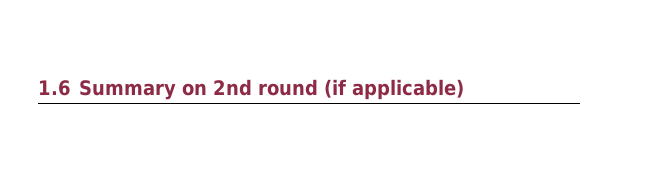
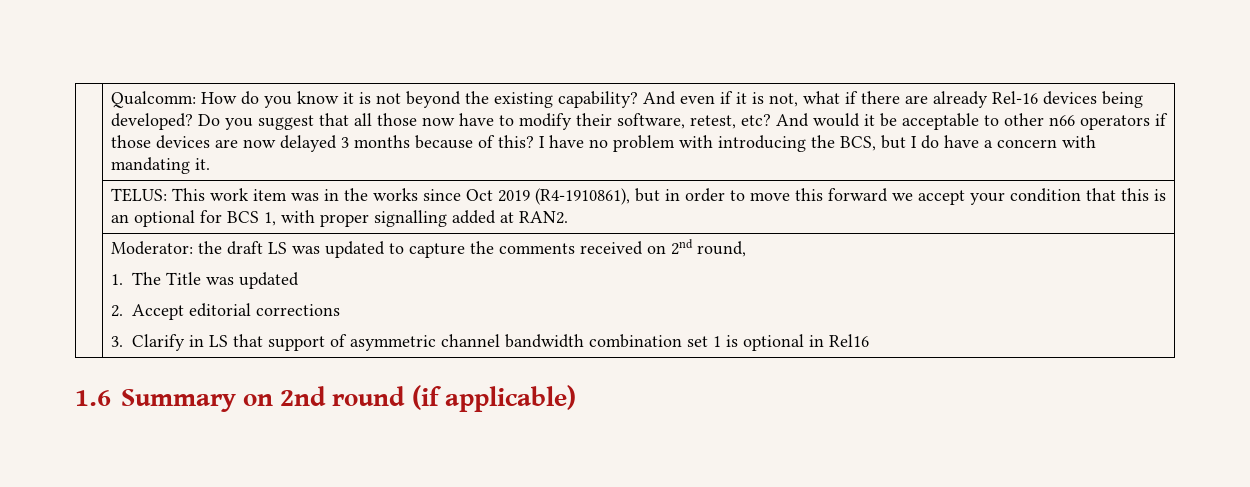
+ Qualcomm: How do you know it is not beyond the existing capability? And even if it is not, what if there are already Rel-16 devices being developed? Do you suggest that all those now have to modify their software, retest, etc? And would it be acceptable to other n66 operators if those devices are now delayed 3 months because of this? I have no problem with introducing the BCS, but I do have a concern with mandating it.
+ | TELUS: This work item was in the works since Oct 2019 (R4-1910861), but in order to move this forward we accept your condition that this is an optional for BCS 1, with proper signalling added at RAN2.
+ | Moderator: the draft LS was updated to capture the comments received on 2nd round,
+ 1. The Title was updated
+ 2. Accept editorial corrections
+ 3. Clarify in LS that support of asymmetric channel bandwidth combination set 1 is optional in Rel16

